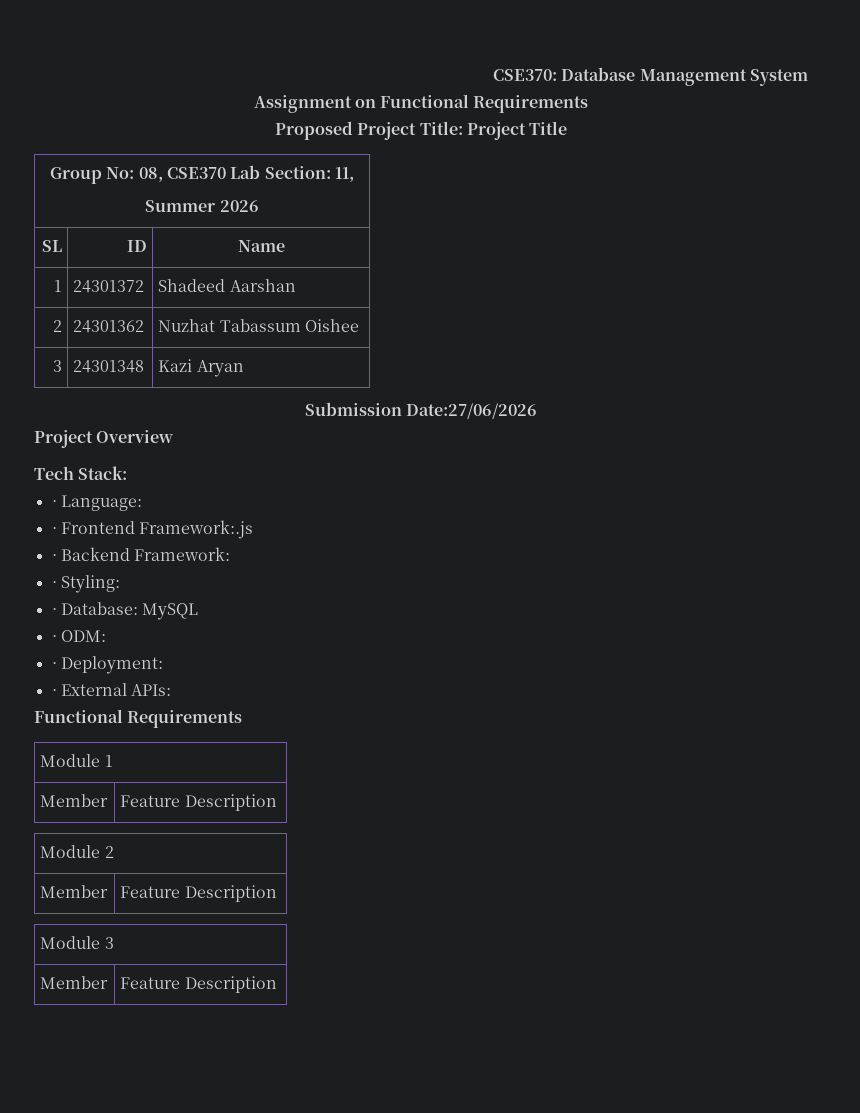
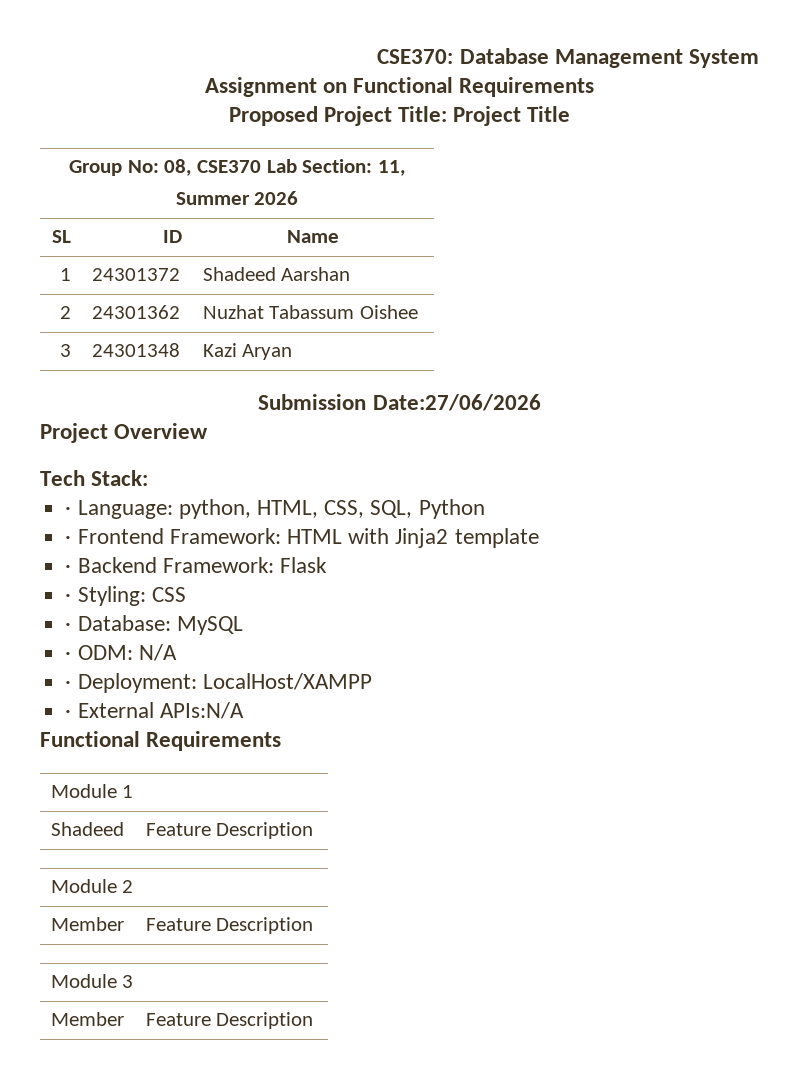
- · Language:
- · Frontend Framework:.js
+ · Language: python, HTML, CSS, SQL, Python
+ · Frontend Framework: HTML with Jinja2 template
- · Backend Framework:
+ · Backend Framework: Flask
- · Styling:
+ · Styling: CSS
- · ODM:
+ · ODM: N/A
- · Deployment:
+ · Deployment: LocalHost/XAMPP
- · External APIs:
+ · External APIs:N/A
  Module 1
- Member | Feature Description
+ Shadeed | Feature Description

